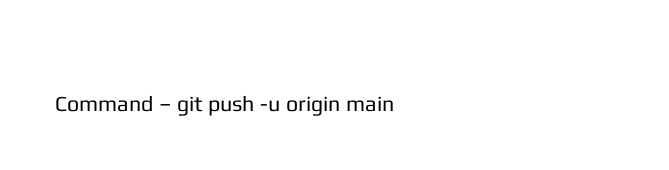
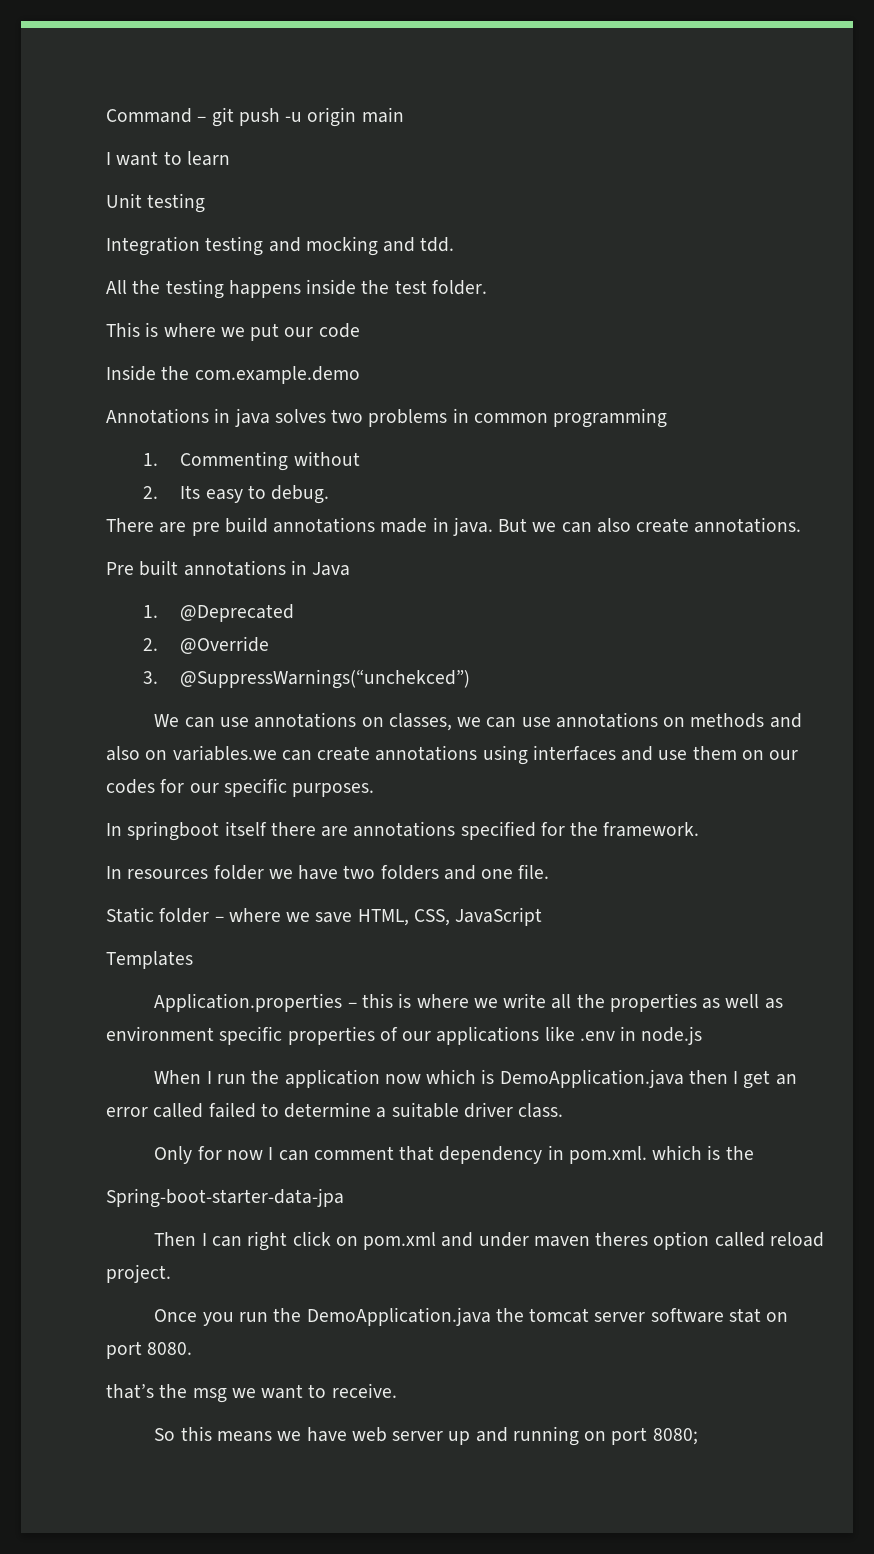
+ I want to learn
+ Unit testing
+ Integration testing and mocking and tdd.
+ All the testing happens inside the test folder.
+ This is where we put our code
+ Inside the com.example.demo
+ Annotations in java solves two problems in common programming
+ 1. Commenting without
+ 2. Its easy to debug.
+ There are pre build annotations made in java. But we can also create annotations.
+ Pre built annotations in Java
+ 1. @Deprecated
+ 2. @Override
+ 3. @SuppressWarnings(“unchekced”)
+ We can use annotations on classes, we can use annotations on methods and also on variables.we can create annotations using interfaces and use them on our codes for our specific purposes.
+ In springboot itself there are annotations specified for the framework.
+ In resources folder we have two folders and one file.
+ Static folder – where we save HTML, CSS, JavaScript
+ Templates
+ Application.properties – this is where we write all the properties as well as environment specific properties of our applications like .env in node.js
+ When I run the application now which is DemoApplication.java then I get an error called failed to determine a suitable driver class.
+ Only for now I can comment that dependency in pom.xml. which is the
+ Spring-boot-starter-data-jpa
+ Then I can right click on pom.xml and under maven theres option called reload project.
+ Once you run the DemoApplication.java the tomcat server software stat on port 8080.
+ that’s the msg we want to receive.
+ So this means we have web server up and running on port 8080;

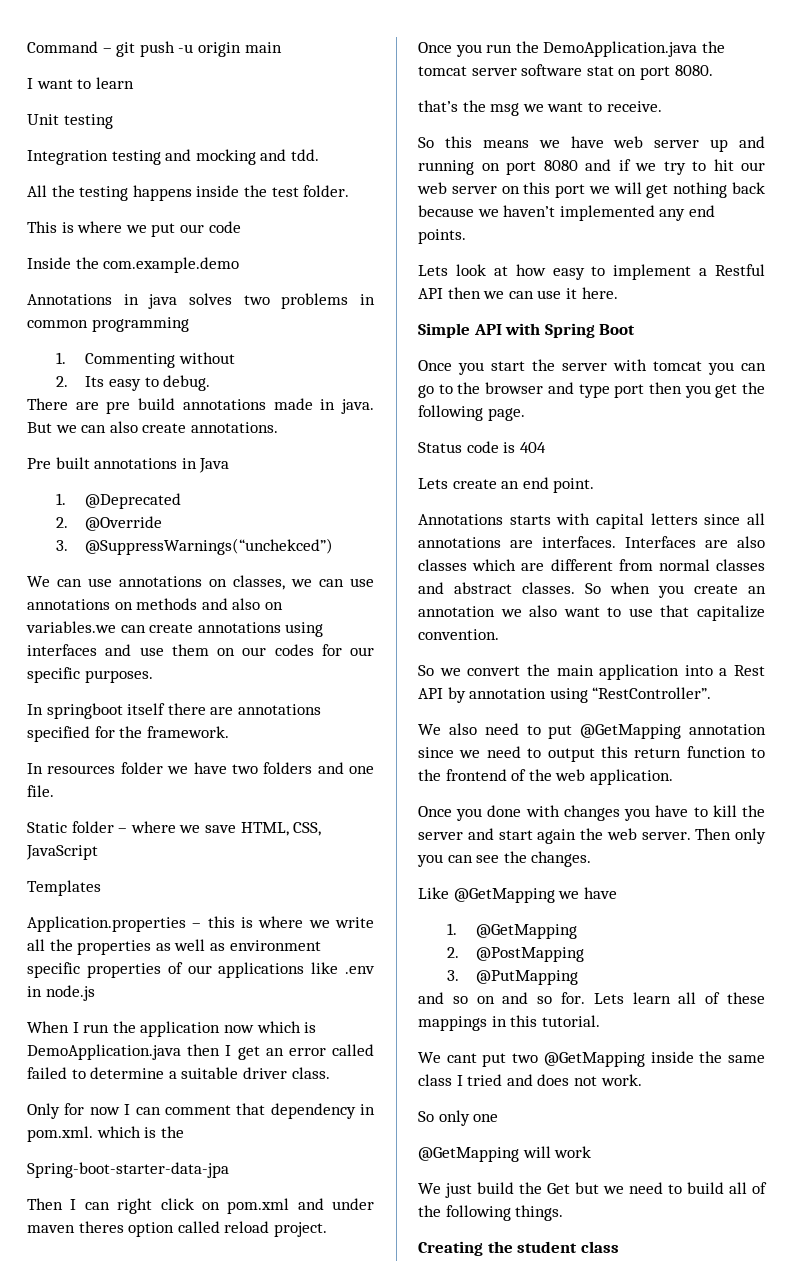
- So this means we have web server up and running on port 8080;
+ So this means we have web server up and running on port 8080 and if we try to hit our web server on this port we will get nothing back because we haven’t implemented any end points.
+ Lets look at how easy to implement a Restful API then we can use it here.
+ Simple API with Spring Boot
+ Once you start the server with tomcat you can go to the browser and type port then you get the following page.
+ Status code is 404
+ Lets create an end point.
+ Annotations starts with capital letters since all annotations are interfaces. Interfaces are also classes which are different from normal classes and abstract classes. So when you create an annotation we also want to use that capitalize convention.
+ So we convert the main application into a Rest API by annotation using “RestController”.
+ We also need to put @GetMapping annotation since we need to output this return function to the frontend of the web application.
+ Once you done with changes you have to kill the server and start again the web server. Then only you can see the changes.
+ Like @GetMapping we have
+ 1. @GetMapping
+ 2. @PostMapping
+ 3. @PutMapping
+ and so on and so for. Lets learn all of these mappings in this tutorial.
+ We cant put two @GetMapping inside the same class I tried and does not work.
+ So only one
+ @GetMapping will work
+ We just build the Get but we need to build all of the following things.
+ Creating the student class

